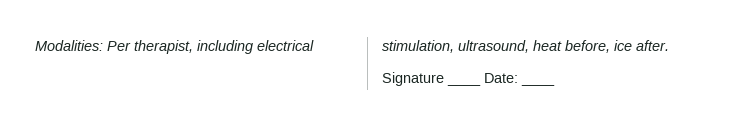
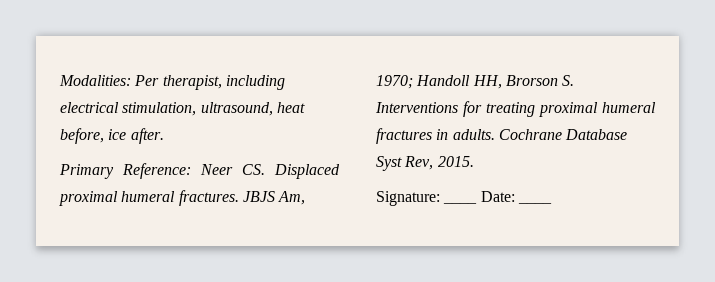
- Signature ____ Date: ____
+ Primary Reference: Neer CS. Displaced proximal humeral fractures. JBJS Am, 1970; Handoll HH, Brorson S. Interventions for treating proximal humeral fractures in adults. Cochrane Database Syst Rev, 2015.
+ Signature: ____ Date: ____

